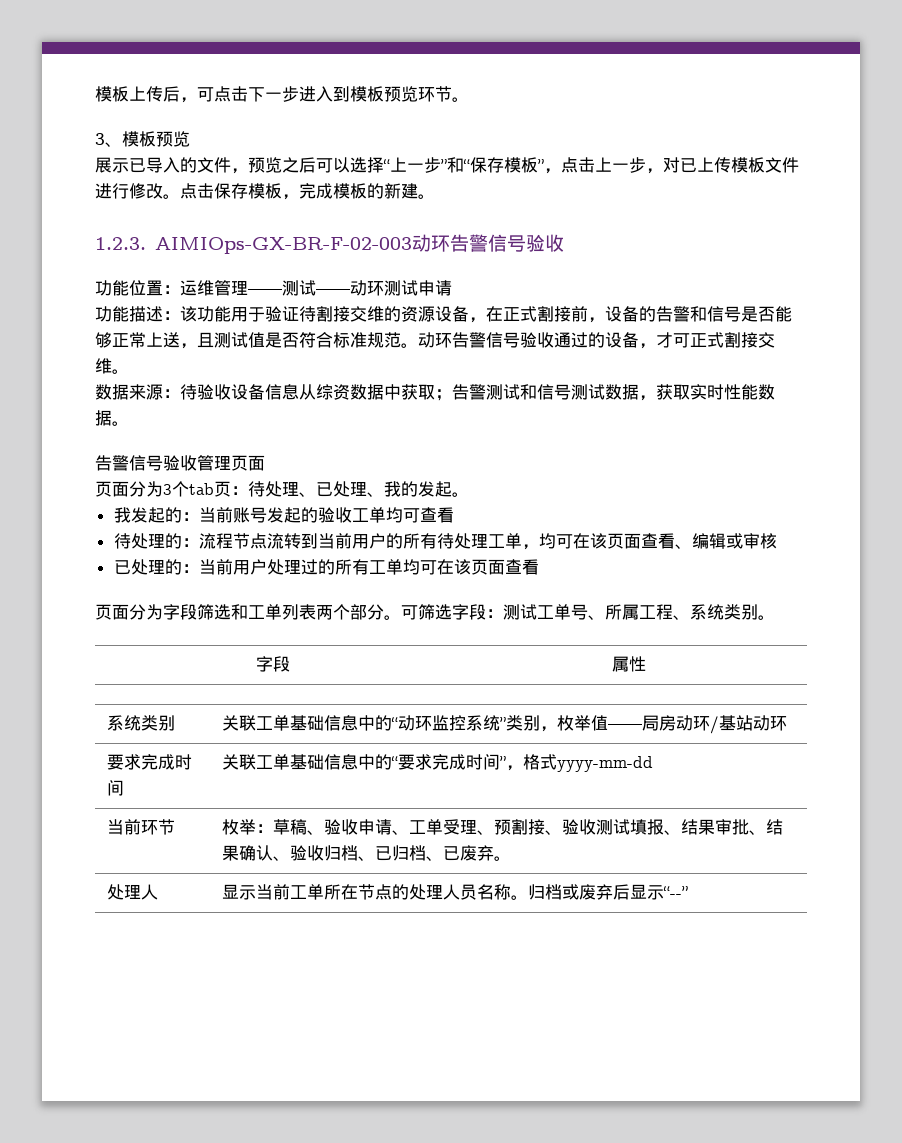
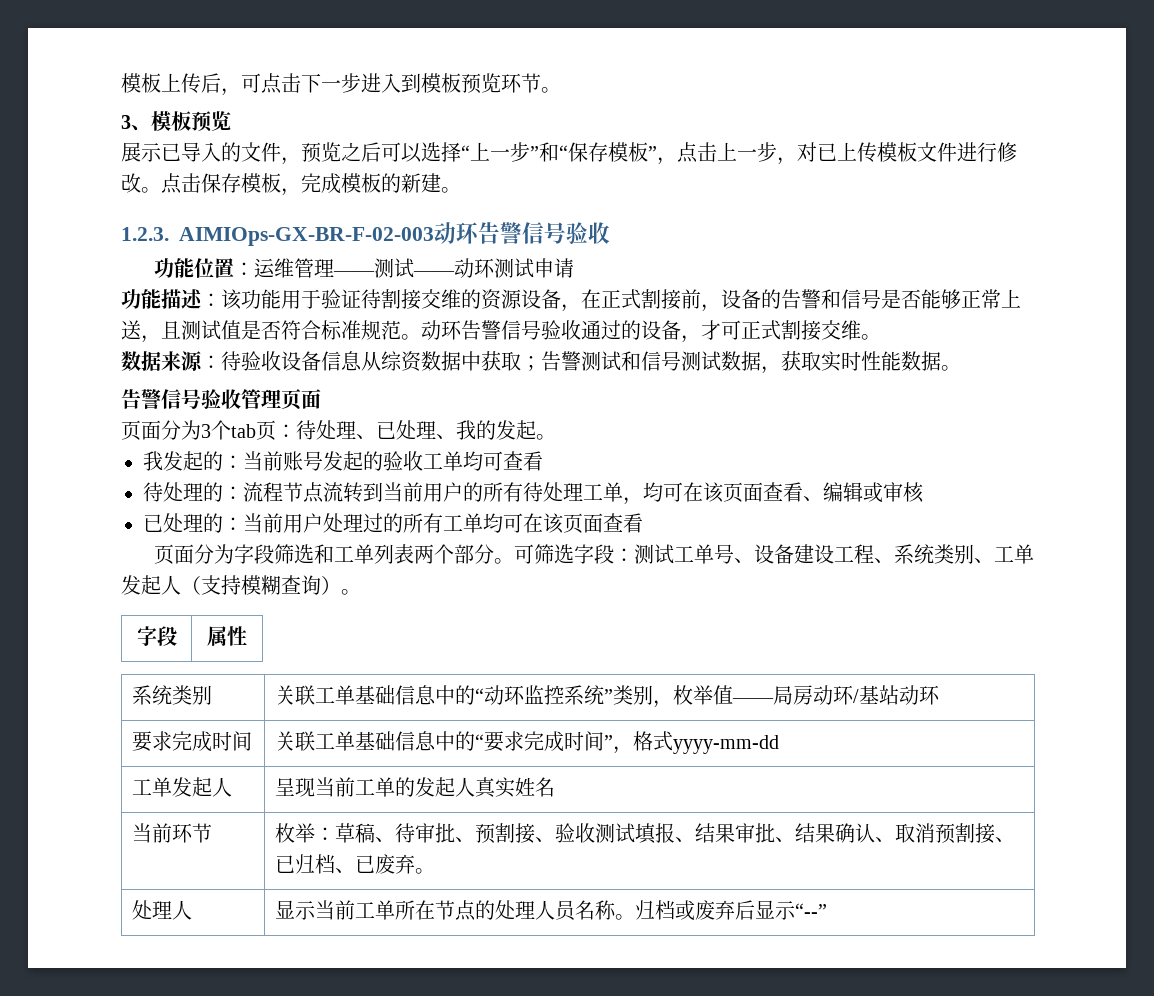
- 可筛选字段：测试工单号、所属工程、系统类别。
+ 可筛选字段：测试工单号、设备建设工程、系统类别、工单发起人（支持模糊查询）。
+ 工单发起人 | 呈现当前工单的发起人真实姓名
- 当前环节 | 枚举：草稿、验收申请、工单受理、预割接、验收测试填报、结果审批、结果确认、验收归档、已归档、已废弃。
+ 当前环节 | 枚举：草稿、待审批、预割接、验收测试填报、结果审批、结果确认、取消预割接、已归档、已废弃。

